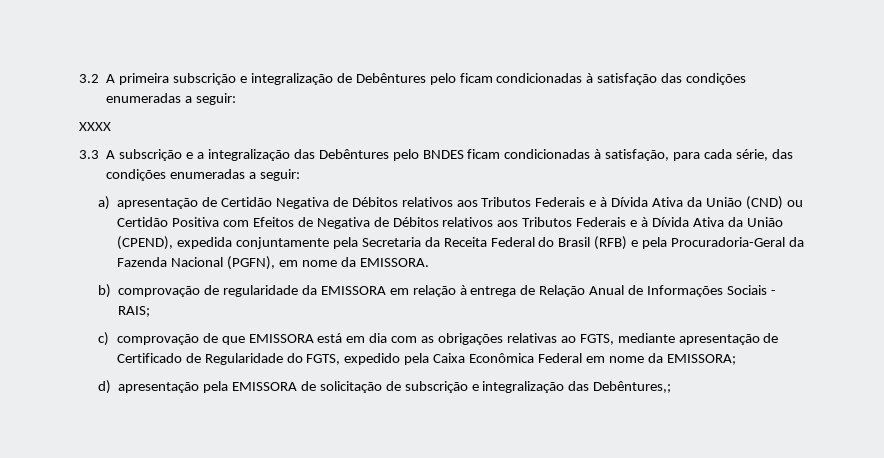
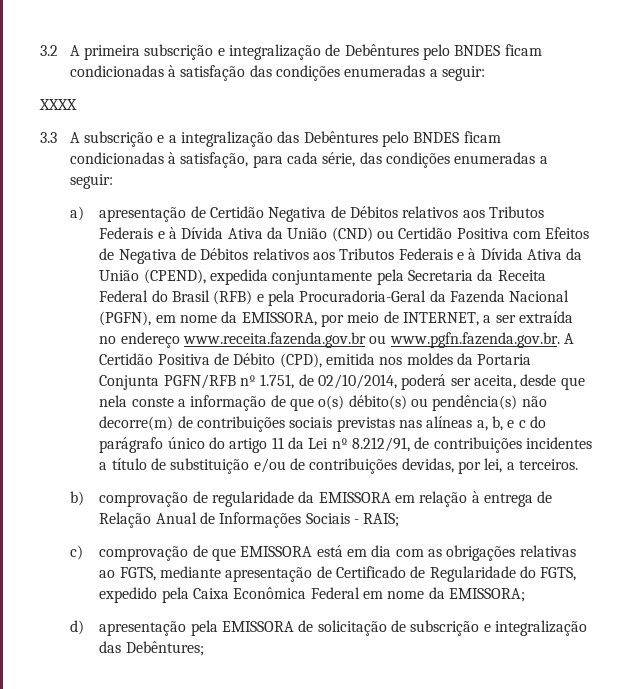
- 3.2 A primeira subscrição e integralização de Debêntures pelo ficam condicionadas à satisfação das condições enumeradas a seguir:
+ 3.2 A primeira subscrição e integralização de Debêntures pelo BNDES ficam condicionadas à satisfação das condições enumeradas a seguir:
- a) apresentação de Certidão Negativa de Débitos relativos aos Tributos Federais e à Dívida Ativa da União (CND) ou Certidão Positiva com Efeitos de Negativa de Débitos relativos aos Tributos Federais e à Dívida Ativa da União (CPEND), expedida conjuntamente pela Secretaria da Receita Federal do Brasil (RFB) e pela Procuradoria-Geral da Fazenda Nacional (PGFN), em nome da EMISSORA.
+ a) apresentação de Certidão Negativa de Débitos relativos aos Tributos Federais e à Dívida Ativa da União (CND) ou Certidão Positiva com Efeitos de Negativa de Débitos relativos aos Tributos Federais e à Dívida Ativa da União (CPEND), expedida conjuntamente pela Secretaria da Receita Federal do Brasil (RFB) e pela Procuradoria-Geral da Fazenda Nacional (PGFN), em nome da EMISSORA, por meio de INTERNET, a ser extraída no endereço www.receita.fazenda.gov.br ou www.pgfn.fazenda.gov.br. A Certidão Positiva de Débito (CPD), emitida nos moldes da Portaria Conjunta PGFN/RFB nº 1.751, de 02/10/2014, poderá ser aceita, desde que nela conste a informação de que o(s) débito(s) ou pendência(s) não decorre(m) de contribuições sociais previstas nas alíneas a, b, e c do parágrafo único do artigo 11 da Lei nº 8.212/91, de contribuições incidentes a título de substituição e/ou de contribuições devidas, por lei, a terceiros.
- d) apresentação pela EMISSORA de solicitação de subscrição e integralização das Debêntures,;
+ d) apresentação pela EMISSORA de solicitação de subscrição e integralização das Debêntures;

